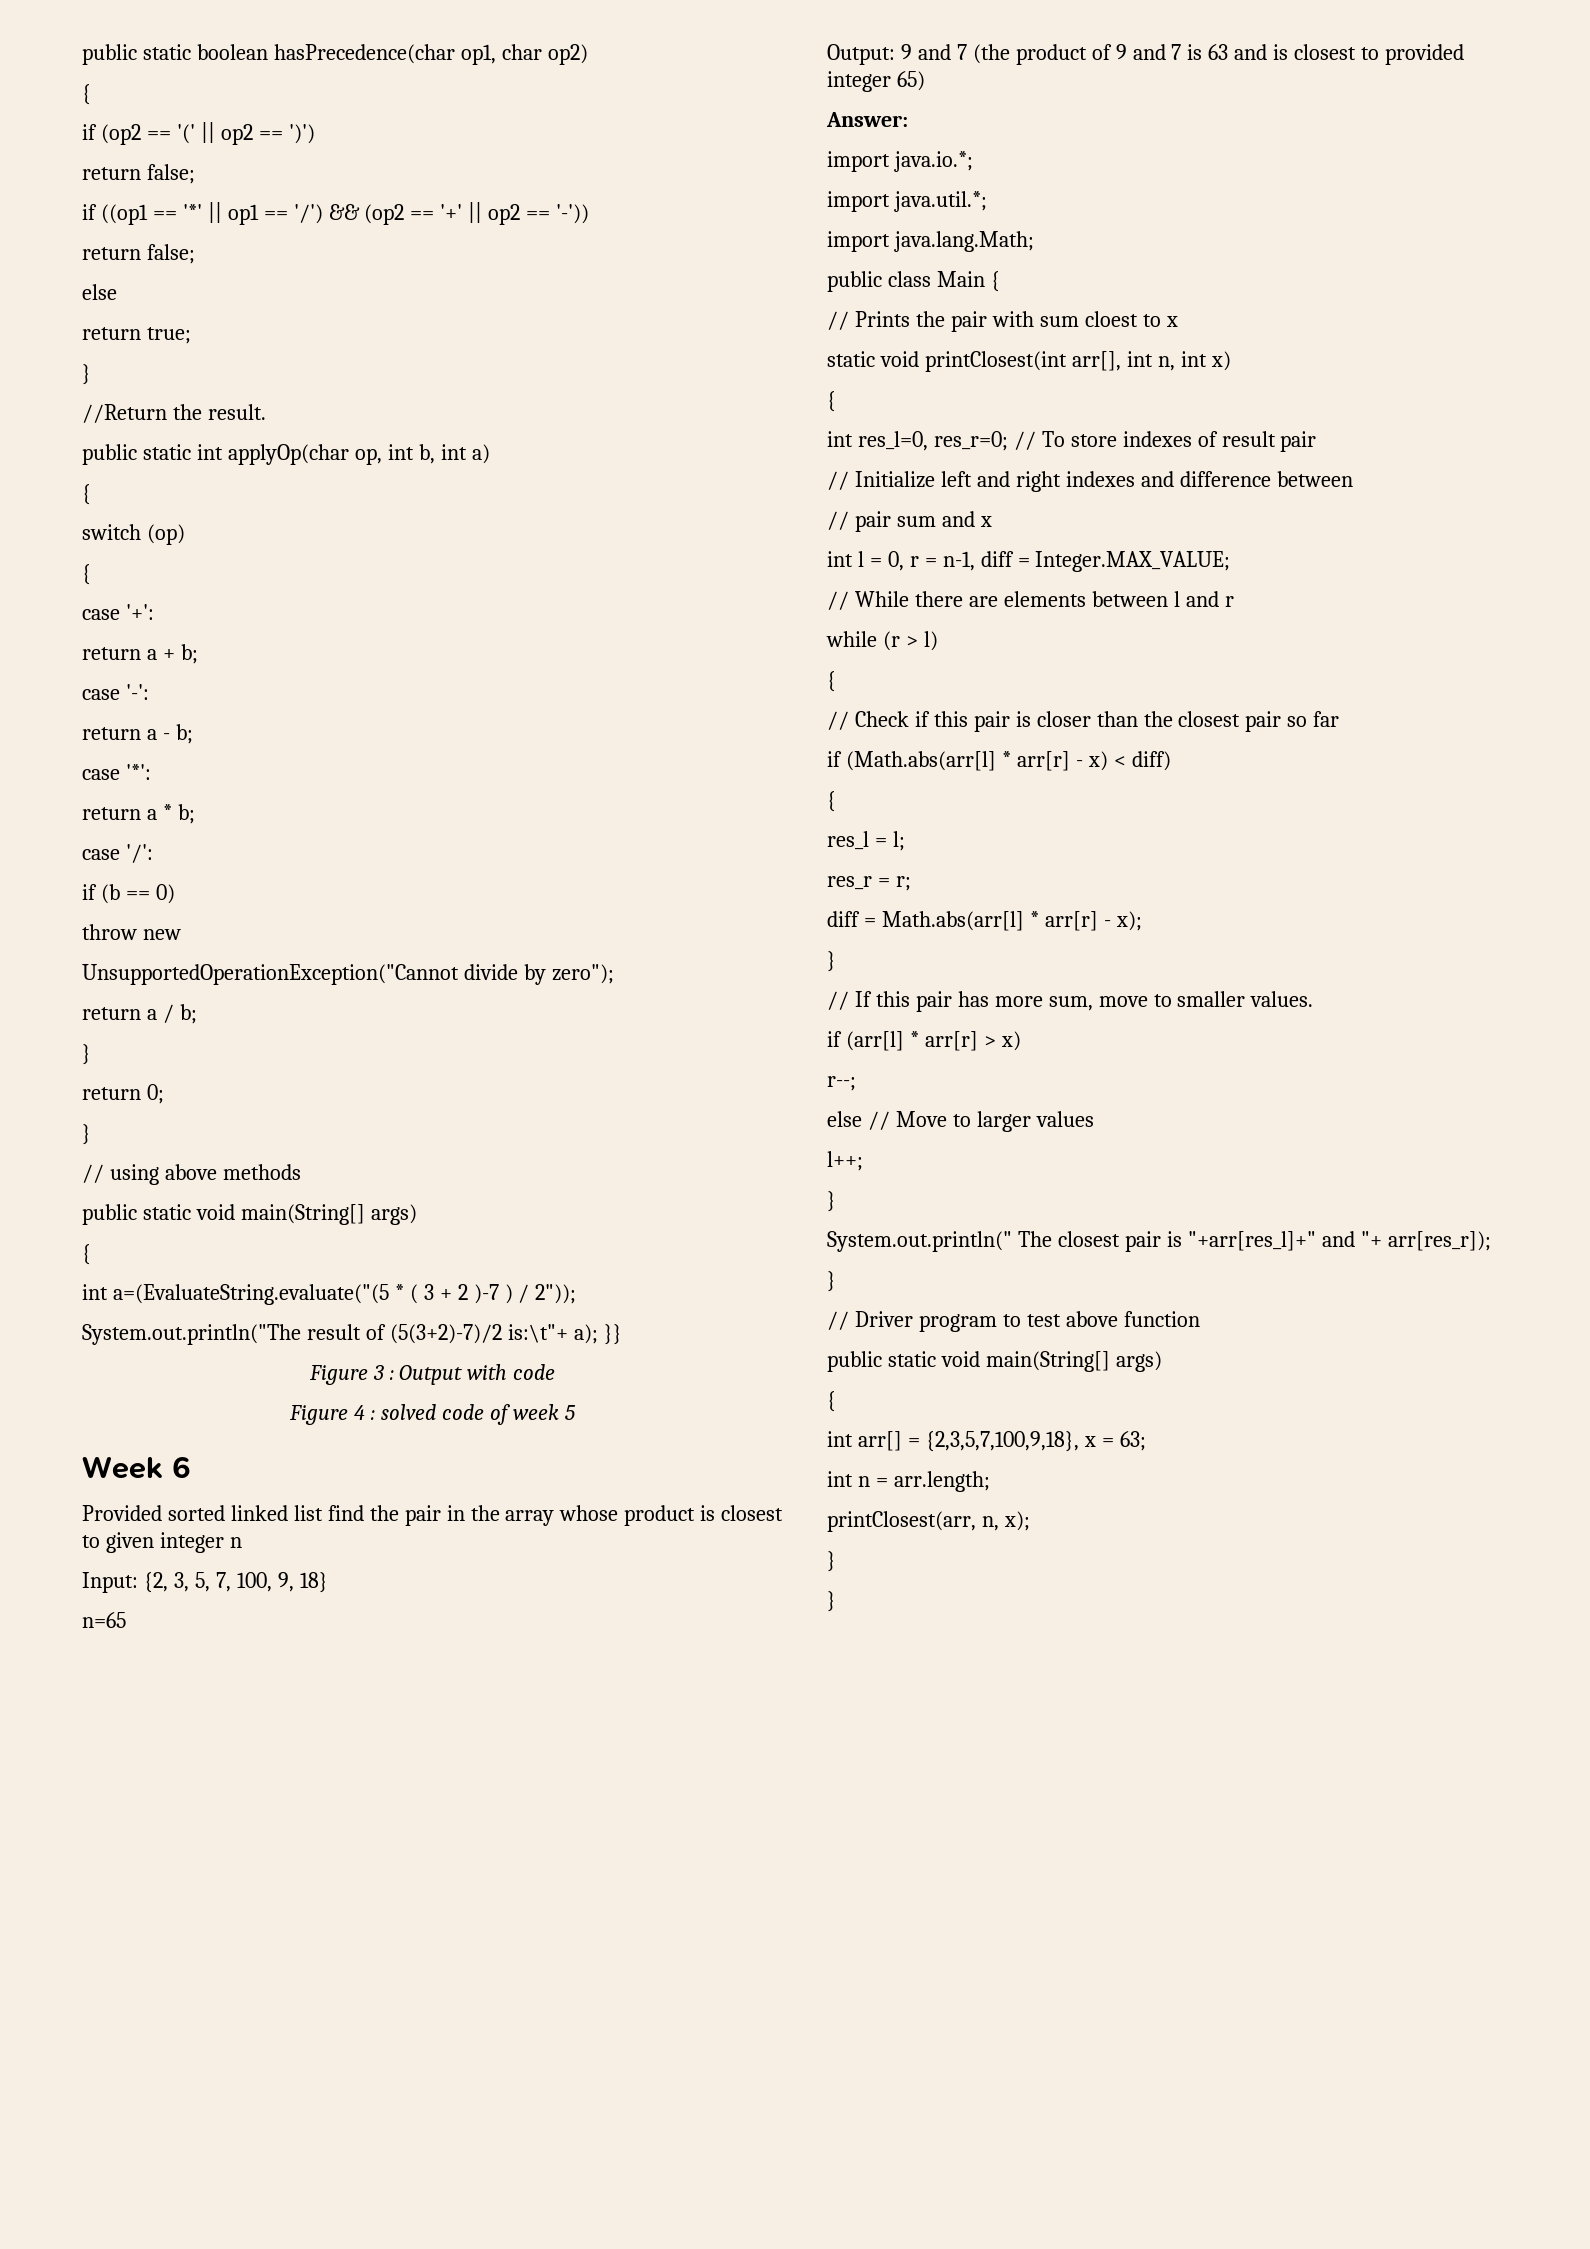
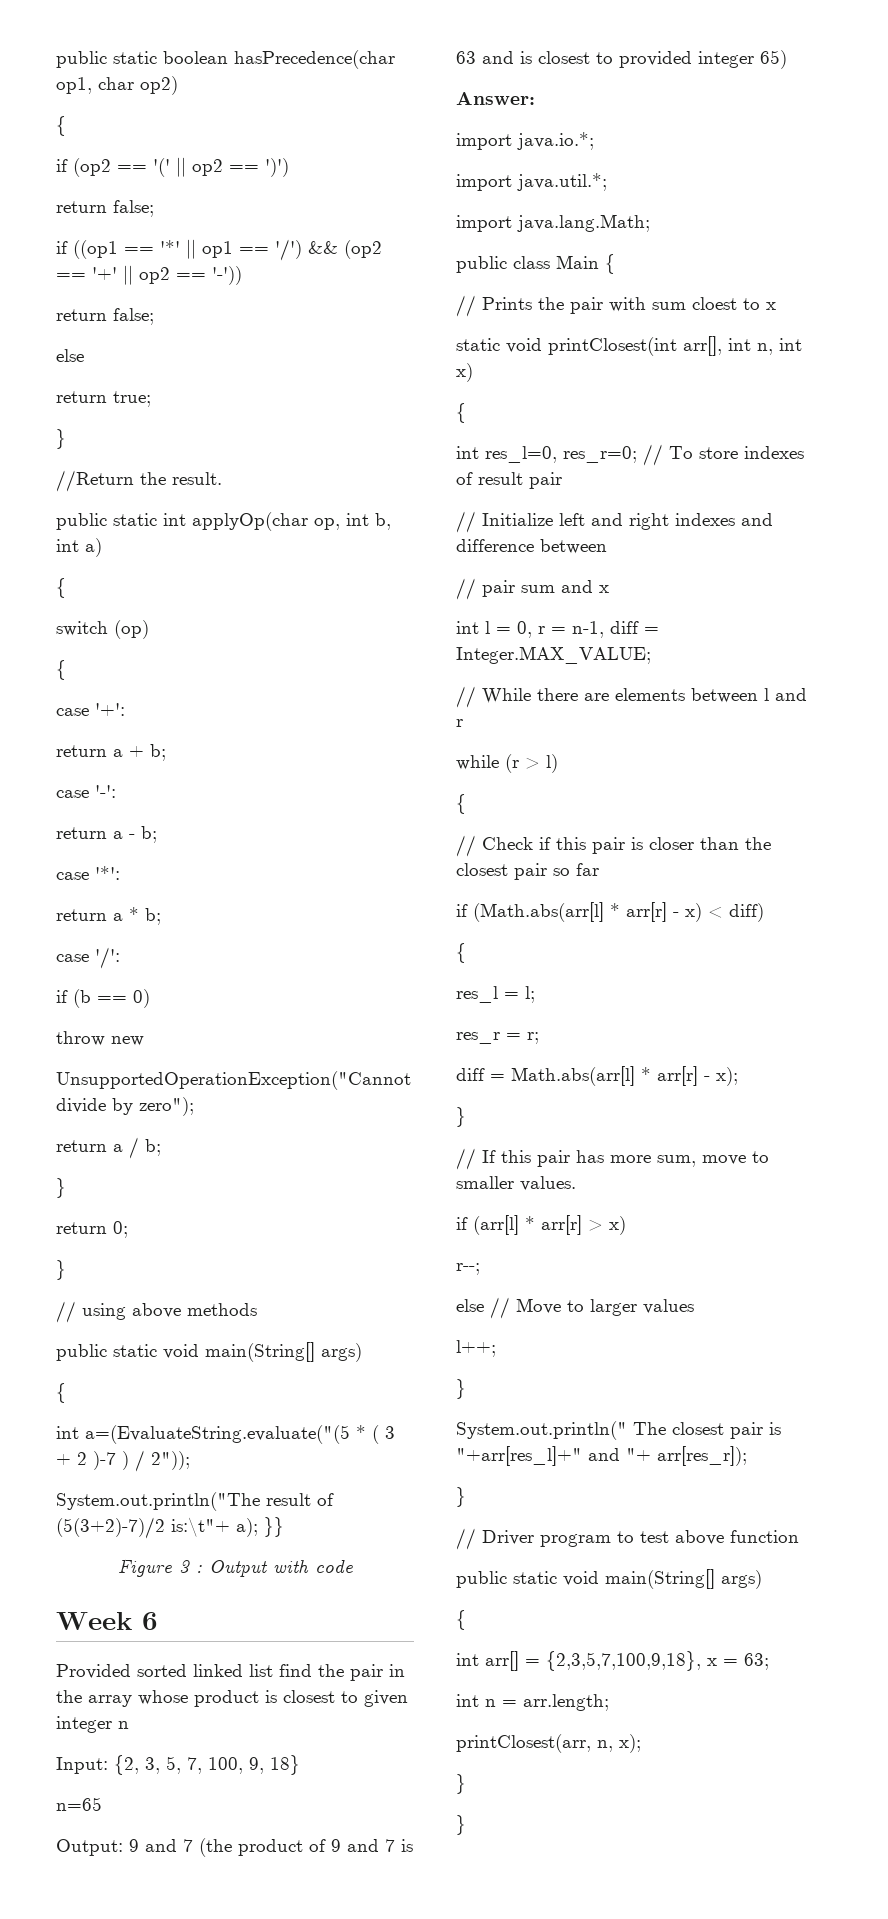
- Figure 4 : solved code of week 5

